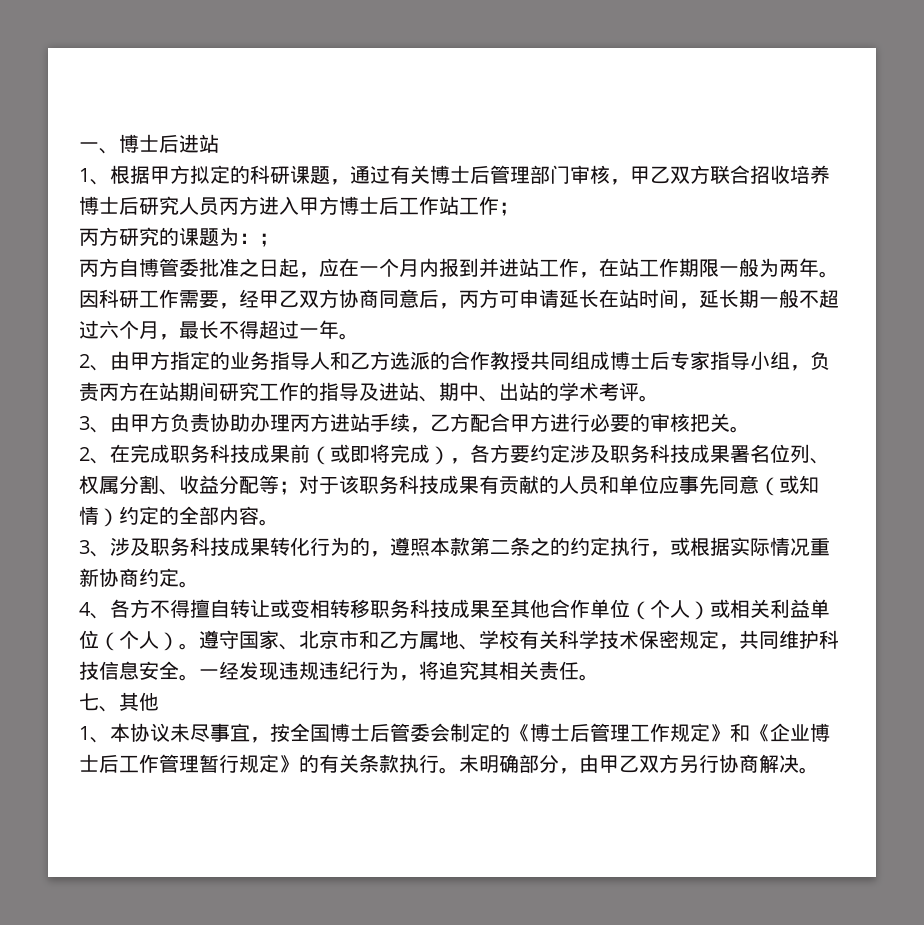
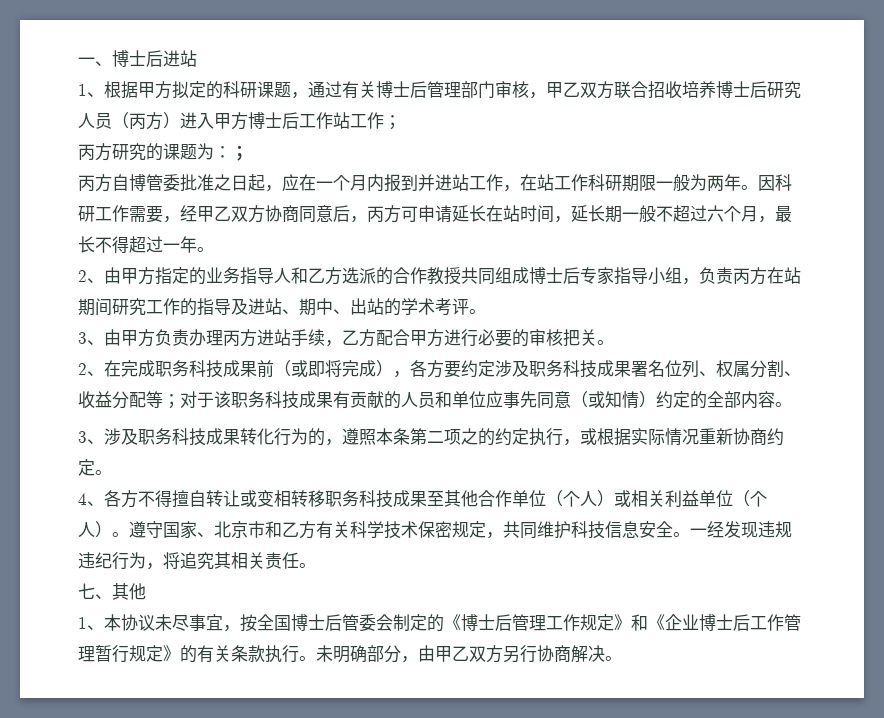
- 1、根据甲方拟定的科研课题，通过有关博士后管理部门审核，甲乙双方联合招收培养博士后研究人员丙方进入甲方博士后工作站工作；
+ 1、根据甲方拟定的科研课题，通过有关博士后管理部门审核，甲乙双方联合招收培养博士后研究人员（丙方）进入甲方博士后工作站工作；
- 丙方自博管委批准之日起，应在一个月内报到并进站工作，在站工作期限一般为两年。
+ 丙方自博管委批准之日起，应在一个月内报到并进站工作，在站工作科研期限一般为两年。
- 3、由甲方负责协助办理丙方进站手续，乙方配合甲方进行必要的审核把关。
+ 3、由甲方负责办理丙方进站手续，乙方配合甲方进行必要的审核把关。
- 3、涉及职务科技成果转化行为的，遵照本款第二条之的约定执行，或根据实际情况重新协商约定。
+ 3、涉及职务科技成果转化行为的，遵照本条第二项之的约定执行，或根据实际情况重新协商约定。
- 遵守国家、北京市和乙方属地、学校有关科学技术保密规定，共同维护科技信息安全。
+ 遵守国家、北京市和乙方有关科学技术保密规定，共同维护科技信息安全。

